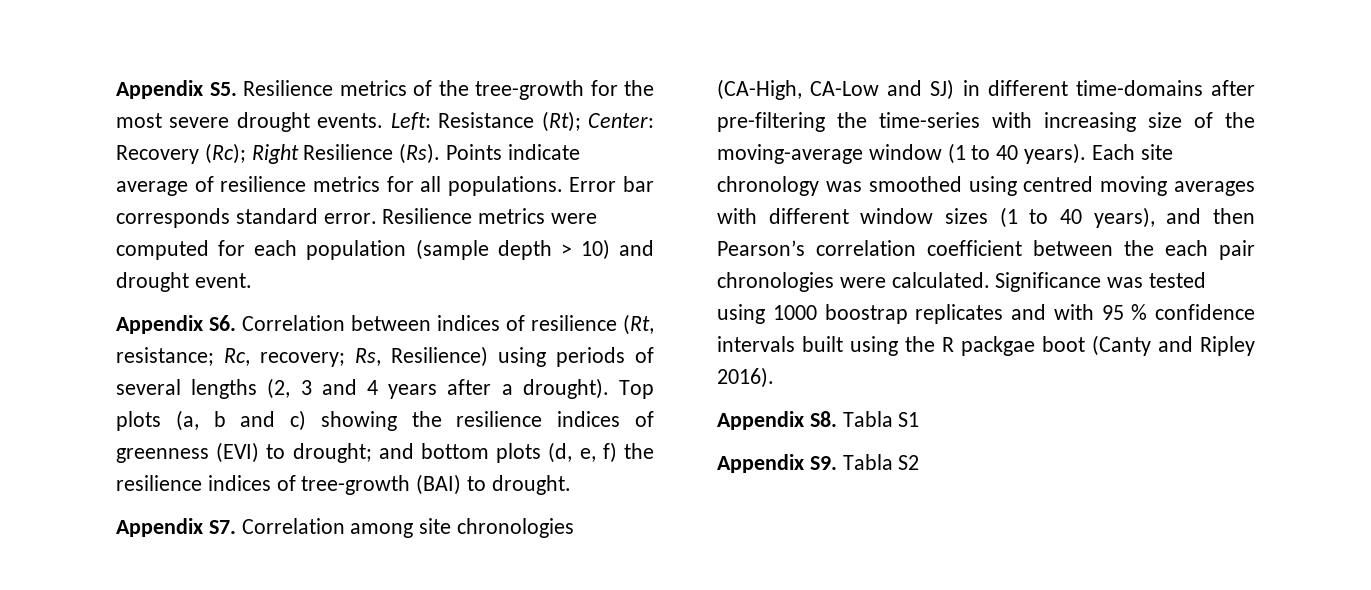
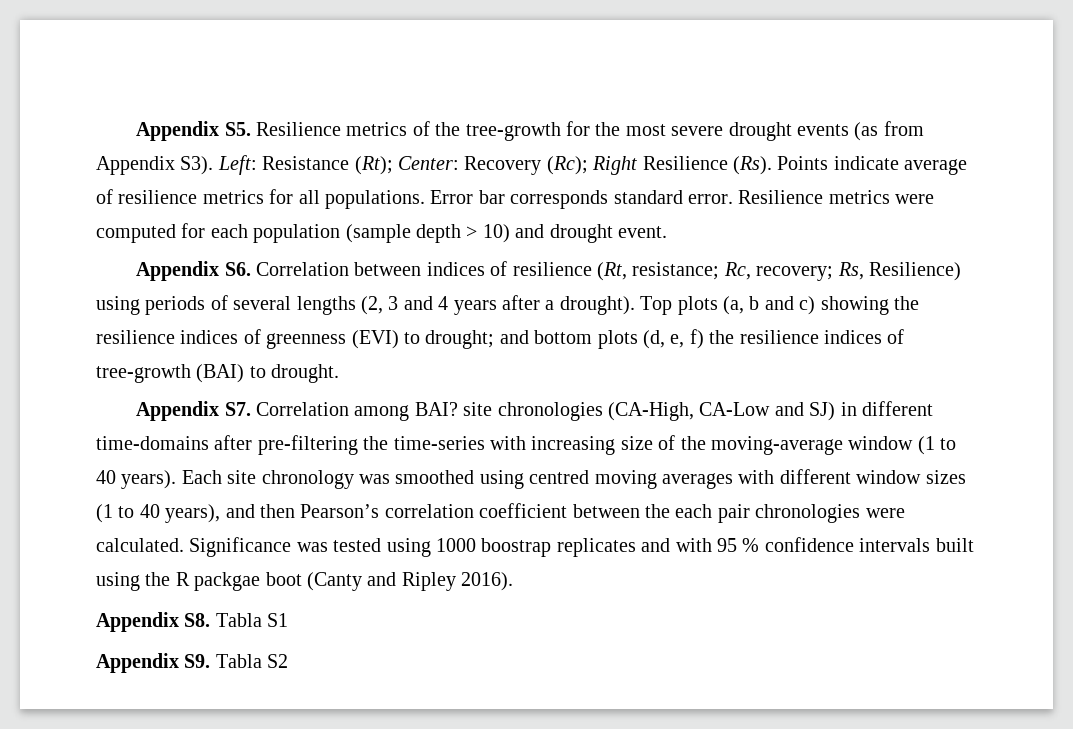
- Appendix S5. Resilience metrics of the tree-growth for the most severe drought events. Left: Resistance (Rt); Center: Recovery (Rc); Right Resilience (Rs). Points indicate average of resilience metrics for all populations.
+ Appendix S5. Resilience metrics of the tree-growth for the most severe drought events (as from Appendix S3). Left: Resistance (Rt); Center: Recovery (Rc); Right Resilience (Rs). Points indicate average of resilience metrics for all populations.
- Appendix S7. Correlation among site chronologies (CA-High, CA-Low and SJ) in different time-domains after pre-filtering the time-series with increasing size of the moving-average window (1 to 40 years).
+ Appendix S7. Correlation among BAI? site chronologies (CA-High, CA-Low and SJ) in different time-domains after pre-filtering the time-series with increasing size of the moving-average window (1 to 40 years).

